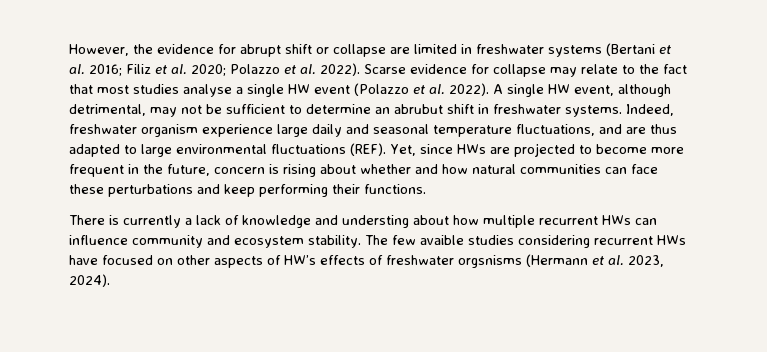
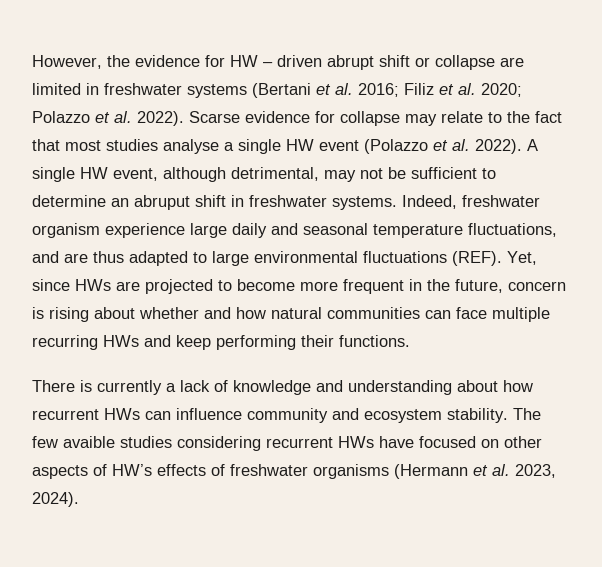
- However, the evidence for abrupt shift or collapse are limited in freshwater systems (Bertani et al. 2016; Filiz et al. 2020; Polazzo et al. 2022).
+ However, the evidence for HW – driven abrupt shift or collapse are limited in freshwater systems (Bertani et al. 2016; Filiz et al. 2020; Polazzo et al. 2022).
- A single HW event, although detrimental, may not be sufficient to determine an abrubut shift in freshwater systems.
+ A single HW event, although detrimental, may not be sufficient to determine an abruput shift in freshwater systems.
- Yet, since HWs are projected to become more frequent in the future, concern is rising about whether and how natural communities can face these perturbations and keep performing their functions.
+ Yet, since HWs are projected to become more frequent in the future, concern is rising about whether and how natural communities can face multiple recurring HWs and keep performing their functions.
- There is currently a lack of knowledge and understing about how multiple recurrent HWs can influence community and ecosystem stability.
+ There is currently a lack of knowledge and understanding about how recurrent HWs can influence community and ecosystem stability.
- The few avaible studies considering recurrent HWs have focused on other aspects of HW’s effects of freshwater orgsnisms (Hermann et al. 2023, 2024).
+ The few avaible studies considering recurrent HWs have focused on other aspects of HW’s effects of freshwater organisms (Hermann et al. 2023, 2024).

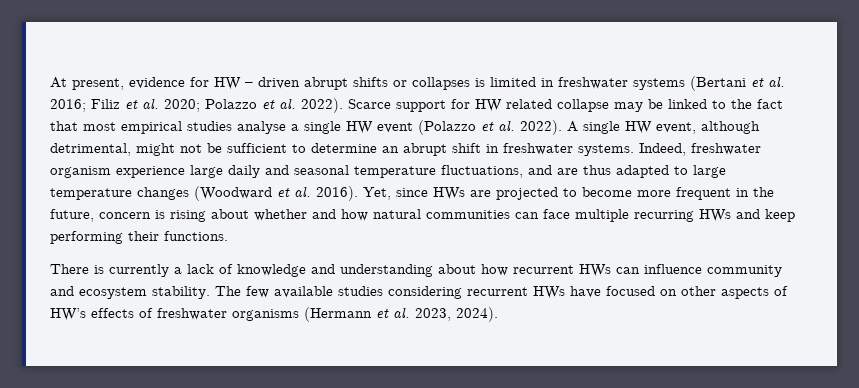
- However, the evidence for HW – driven abrupt shift or collapse are limited in freshwater systems (Bertani et al. 2016; Filiz et al. 2020; Polazzo et al. 2022).
+ At present, evidence for HW – driven abrupt shifts or collapses is limited in freshwater systems (Bertani et al. 2016; Filiz et al. 2020; Polazzo et al. 2022).
- Scarse evidence for collapse may relate to the fact that most studies analyse a single HW event (Polazzo et al. 2022).
+ Scarce support for HW related collapse may be linked to the fact that most empirical studies analyse a single HW event (Polazzo et al. 2022).
- A single HW event, although detrimental, may not be sufficient to determine an abruput shift in freshwater systems.
+ A single HW event, although detrimental, might not be sufficient to determine an abrupt shift in freshwater systems.
- Indeed, freshwater organism experience large daily and seasonal temperature fluctuations, and are thus adapted to large environmental fluctuations (REF).
+ Indeed, freshwater organism experience large daily and seasonal temperature fluctuations, and are thus adapted to large temperature changes (Woodward et al. 2016).
- The few avaible studies considering recurrent HWs have focused on other aspects of HW’s effects of freshwater organisms (Hermann et al. 2023, 2024).
+ The few available studies considering recurrent HWs have focused on other aspects of HW’s effects of freshwater organisms (Hermann et al. 2023, 2024).

